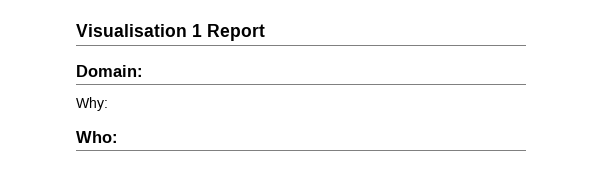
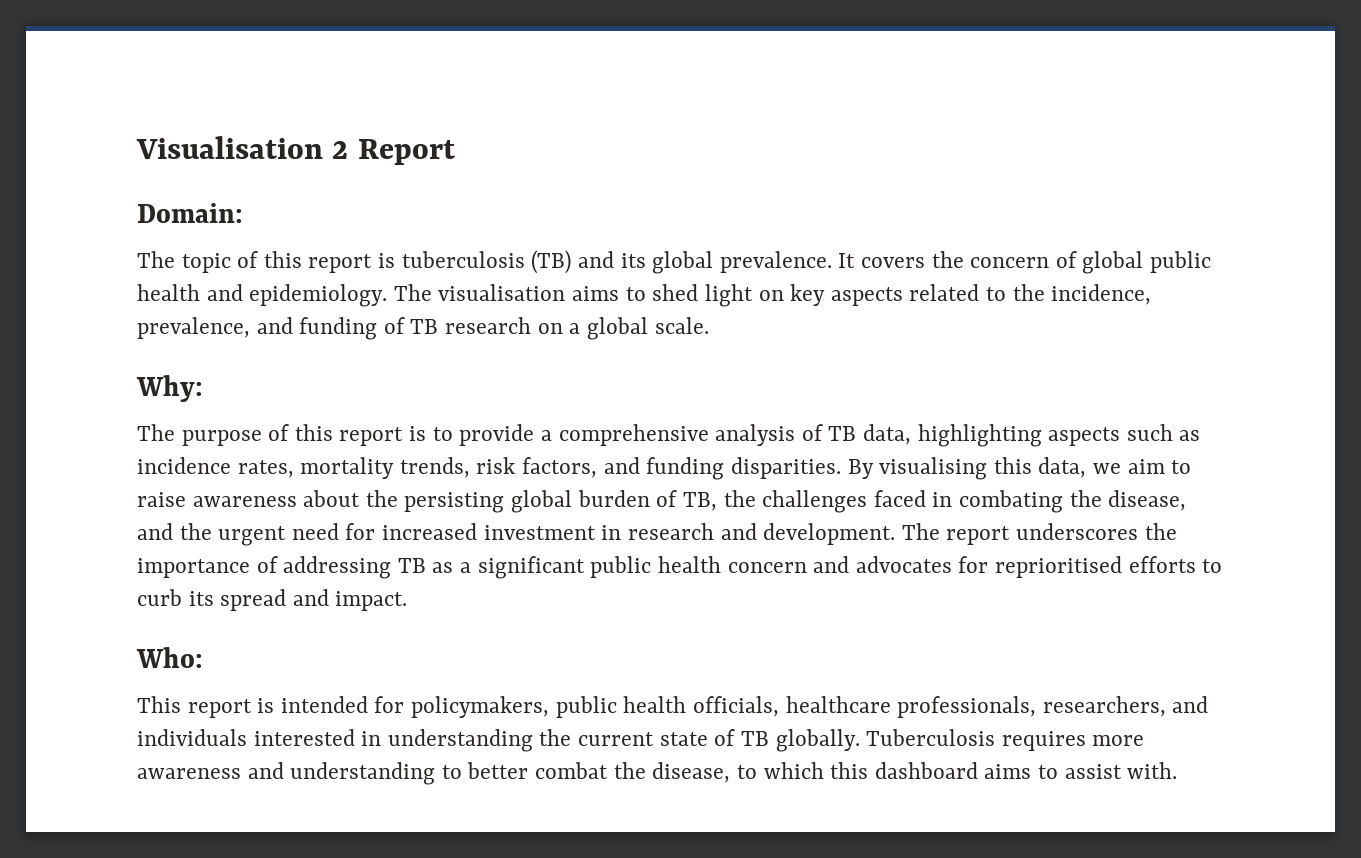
- Visualisation 1 Report
+ Visualisation 2 Report
+ The topic of this report is tuberculosis (TB) and its global prevalence. It covers the concern of global public health and epidemiology. The visualisation aims to shed light on key aspects related to the incidence, prevalence, and funding of TB research on a global scale.
  Why:
+ The purpose of this report is to provide a comprehensive analysis of TB data, highlighting aspects such as incidence rates, mortality trends, risk factors, and funding disparities. By visualising this data, we aim to raise awareness about the persisting global burden of TB, the challenges faced in combating the disease, and the urgent need for increased investment in research and development. The report underscores the importance of addressing TB as a significant public health concern and advocates for reprioritised efforts to curb its spread and impact.
  Who:
+ This report is intended for policymakers, public health officials, healthcare professionals, researchers, and individuals interested in understanding the current state of TB globally. Tuberculosis requires more awareness and understanding to better combat the disease, to which this dashboard aims to assist with.

